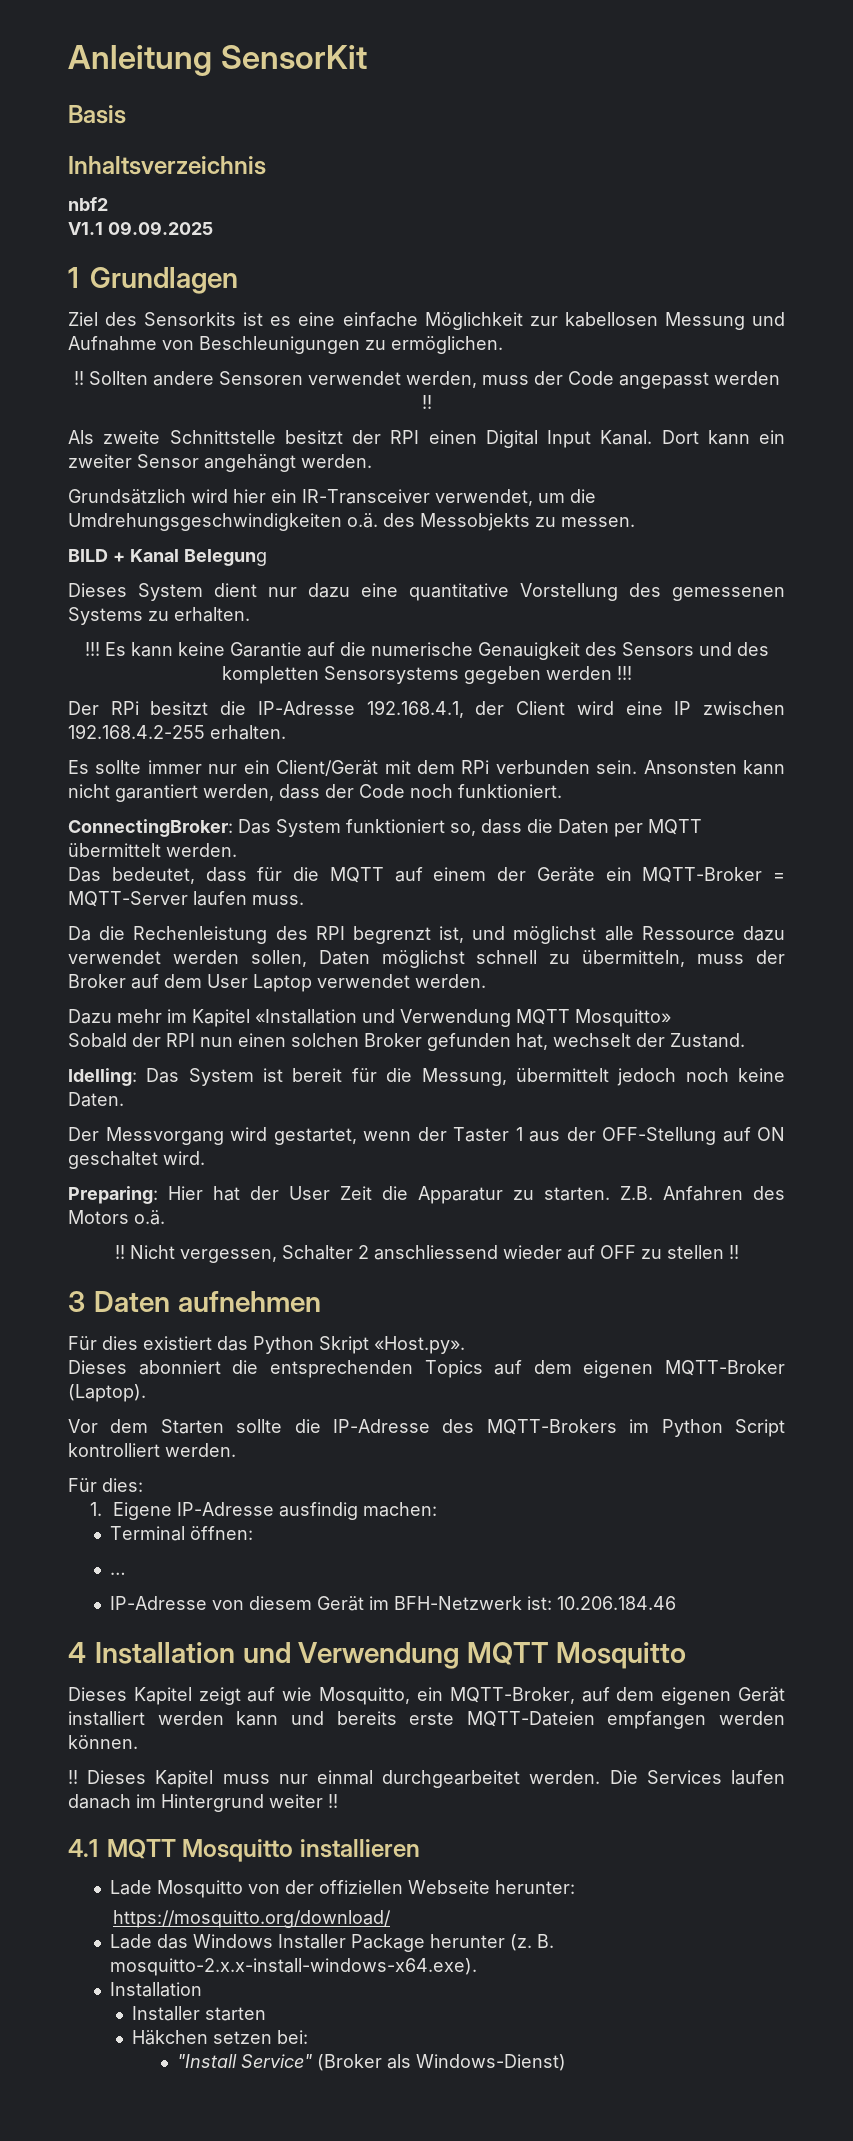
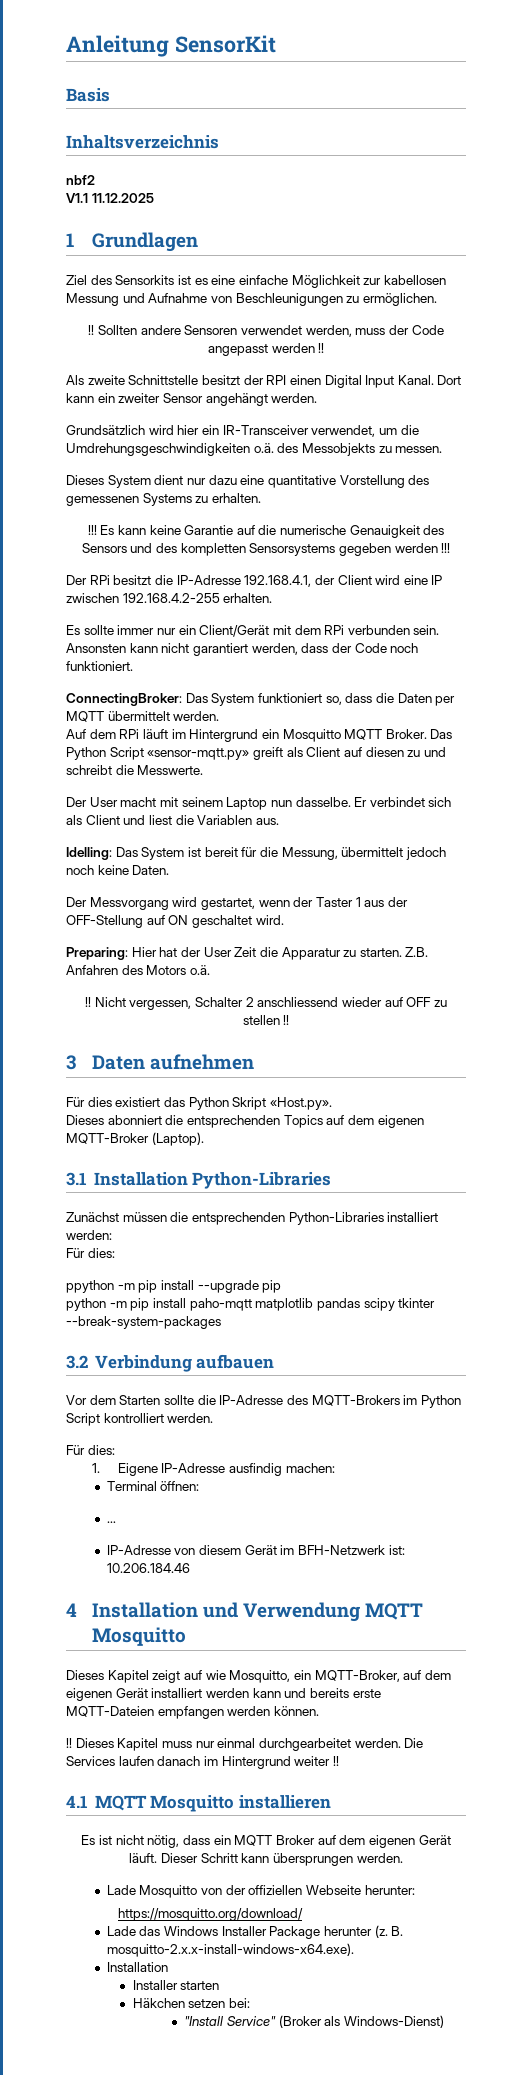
- V1.1 09.09.2025
+ V1.1 11.12.2025
- BILD + Kanal Belegung
- Das bedeutet, dass für die MQTT auf einem der Geräte ein MQTT-Broker = MQTT-Server laufen muss.
- Da die Rechenleistung des RPI begrenzt ist, und möglichst alle Ressource dazu verwendet werden sollen, Daten möglichst schnell zu übermitteln, muss der Broker auf dem User Laptop verwendet werden.
- Dazu mehr im Kapitel «Installation und Verwendung MQTT Mosquitto»
- Sobald der RPI nun einen solchen Broker gefunden hat, wechselt der Zustand.
+ Auf dem RPi läuft im Hintergrund ein Mosquitto MQTT Broker. Das Python Script «sensor-mqtt.py» greift als Client auf diesen zu und schreibt die Messwerte.
+ Der User macht mit seinem Laptop nun dasselbe. Er verbindet sich als Client und liest die Variablen aus.
+ 3.1 Installation Python-Libraries
+ Zunächst müssen die entsprechenden Python-Libraries installiert werden:
+ Für dies:
+ ppython -m pip install --upgrade pip
+ python -m pip install paho-mqtt matplotlib pandas scipy tkinter --break-system-packages
+ 3.2 Verbindung aufbauen
+ Es ist nicht nötig, dass ein MQTT Broker auf dem eigenen Gerät läuft. Dieser Schritt kann übersprungen werden.

